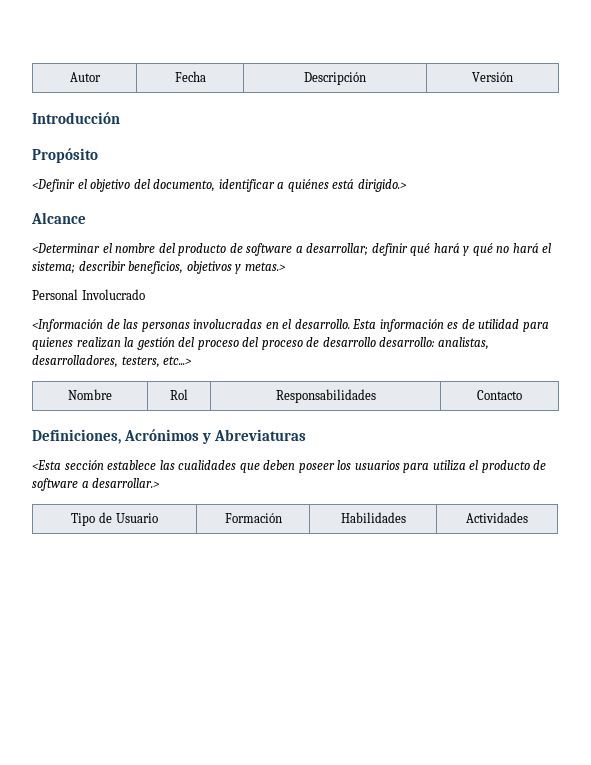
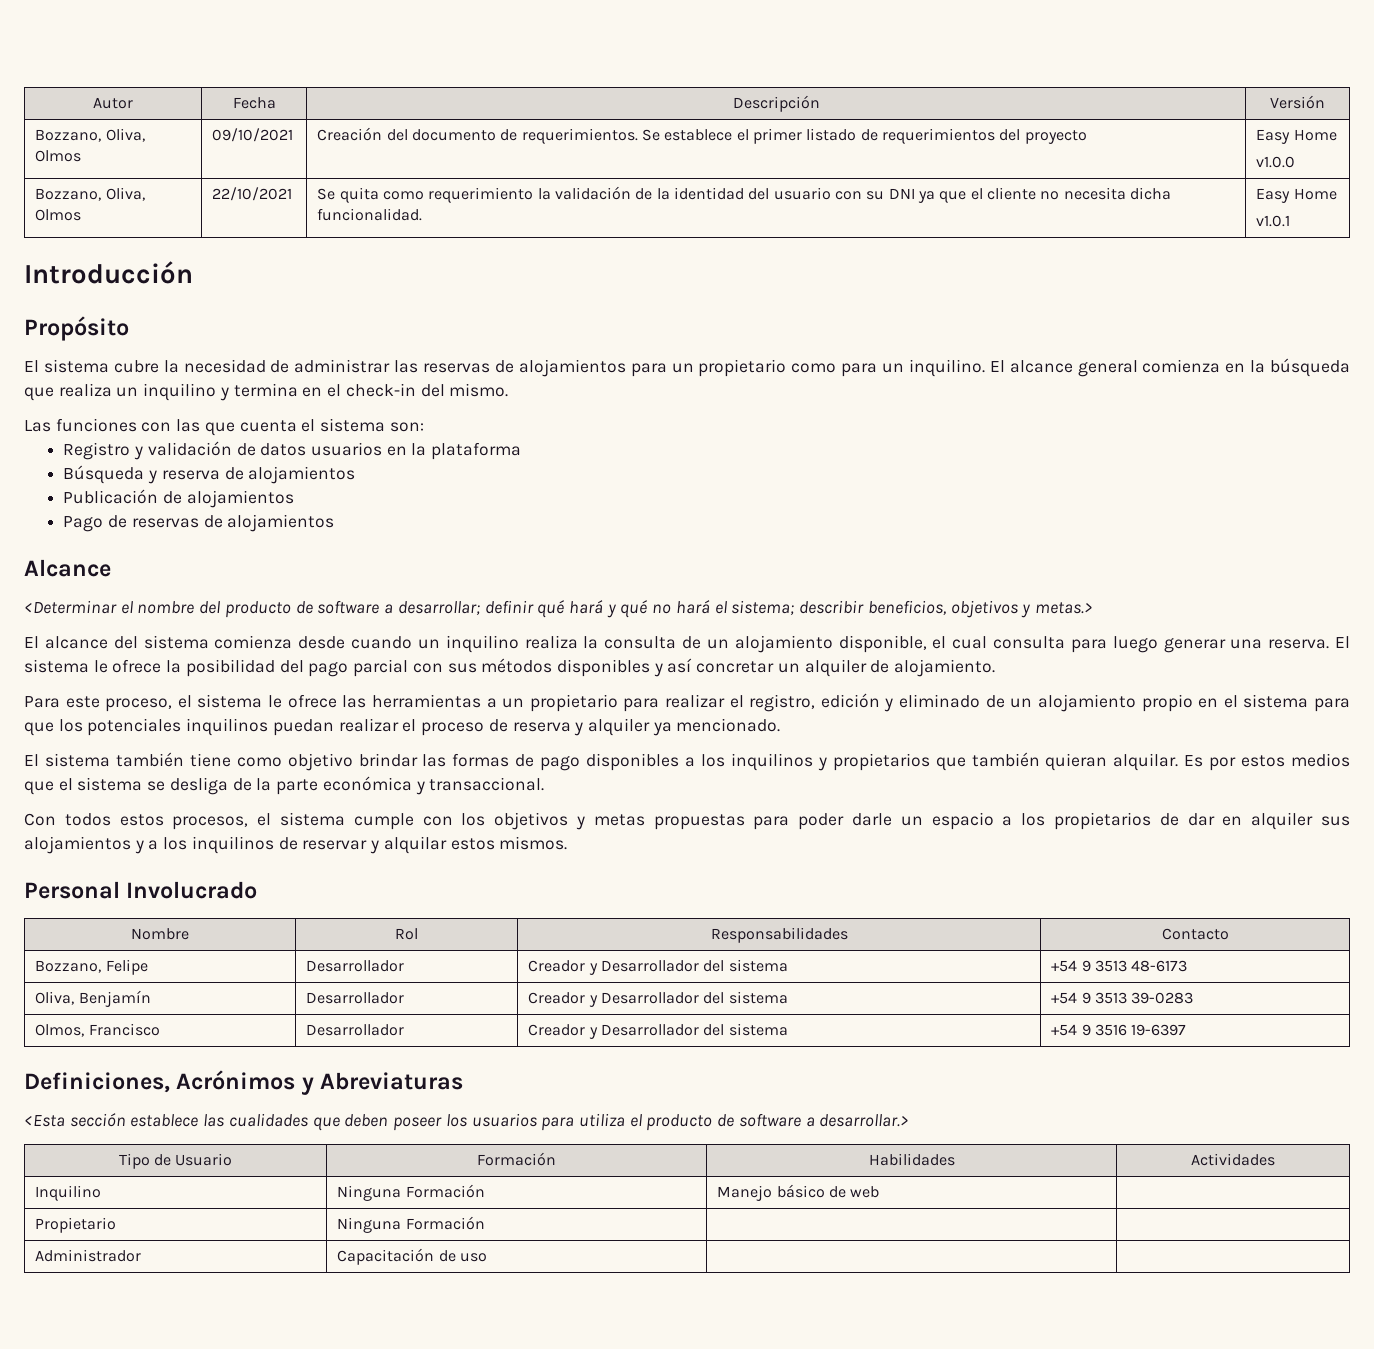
+ Bozzano, Oliva, Olmos | 09/10/2021 | Creación del documento de requerimientos. Se establece el primer listado de requerimientos del proyecto | Easy Home
+ v1.0.0
+ Bozzano, Oliva, Olmos | 22/10/2021 | Se quita como requerimiento la validación de la identidad del usuario con su DNI ya que el cliente no necesita dicha funcionalidad. | Easy Home
+ v1.0.1
  Introducción
  Propósito
- <Definir el objetivo del documento, identificar a quiénes está dirigido.>
+ El sistema cubre la necesidad de administrar las reservas de alojamientos para un propietario como para un inquilino. El alcance general comienza en la búsqueda que realiza un inquilino y termina en el check-in del mismo.
+ Las funciones con las que cuenta el sistema son:
+ Registro y validación de datos usuarios en la plataforma
+ Búsqueda y reserva de alojamientos
+ Publicación de alojamientos
+ Pago de reservas de alojamientos
+ El alcance del sistema comienza desde cuando un inquilino realiza la consulta de un alojamiento disponible, el cual consulta para luego generar una reserva. El sistema le ofrece la posibilidad del pago parcial con sus métodos disponibles y así concretar un alquiler de alojamiento.
+ Para este proceso, el sistema le ofrece las herramientas a un propietario para realizar el registro, edición y eliminado de un alojamiento propio en el sistema para que los potenciales inquilinos puedan realizar el proceso de reserva y alquiler ya mencionado.
+ El sistema también tiene como objetivo brindar las formas de pago disponibles a los inquilinos y propietarios que también quieran alquilar. Es por estos medios que el sistema se desliga de la parte económica y transaccional.
+ Con todos estos procesos, el sistema cumple con los objetivos y metas propuestas para poder darle un espacio a los propietarios de dar en alquiler sus alojamientos y a los inquilinos de reservar y alquilar estos mismos.
  Personal Involucrado
- <Información de las personas involucradas en el desarrollo. Esta información es de utilidad para quienes realizan la gestión del proceso del proceso de desarrollo desarrollo: analistas, desarrolladores, testers, etc...>
  Nombre | Rol | Responsabilidades | Contacto
+ Bozzano, Felipe | Desarrollador | Creador y Desarrollador del sistema | +54 9 3513 48-6173
+ Oliva, Benjamín | Desarrollador | Creador y Desarrollador del sistema | +54 9 3513 39-0283
+ Olmos, Francisco | Desarrollador | Creador y Desarrollador del sistema | +54 9 3516 19-6397
+ Inquilino | Ninguna Formación | Manejo básico de web |
+ Propietario | Ninguna Formación | |
+ Administrador | Capacitación de uso | |

